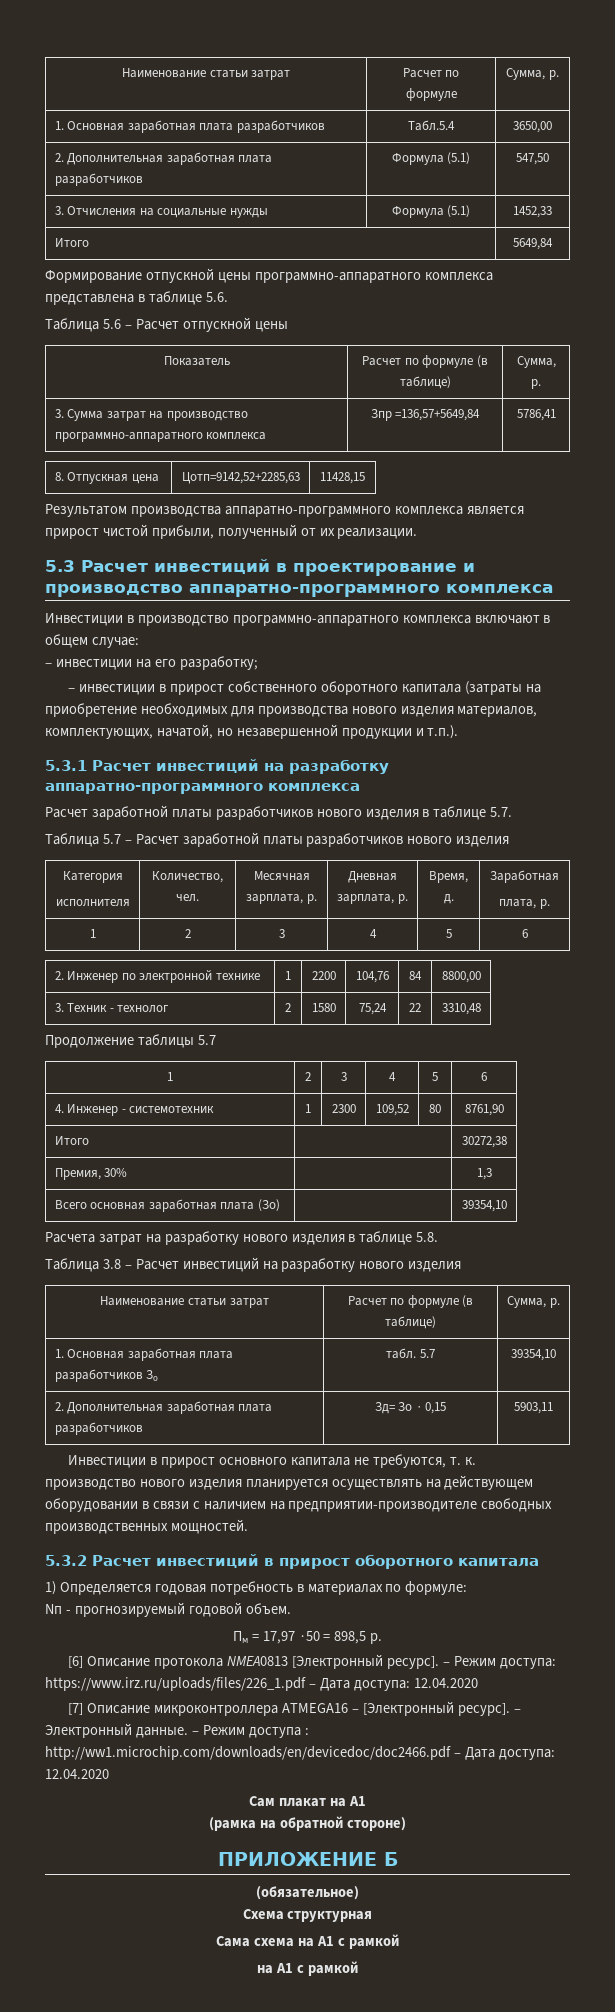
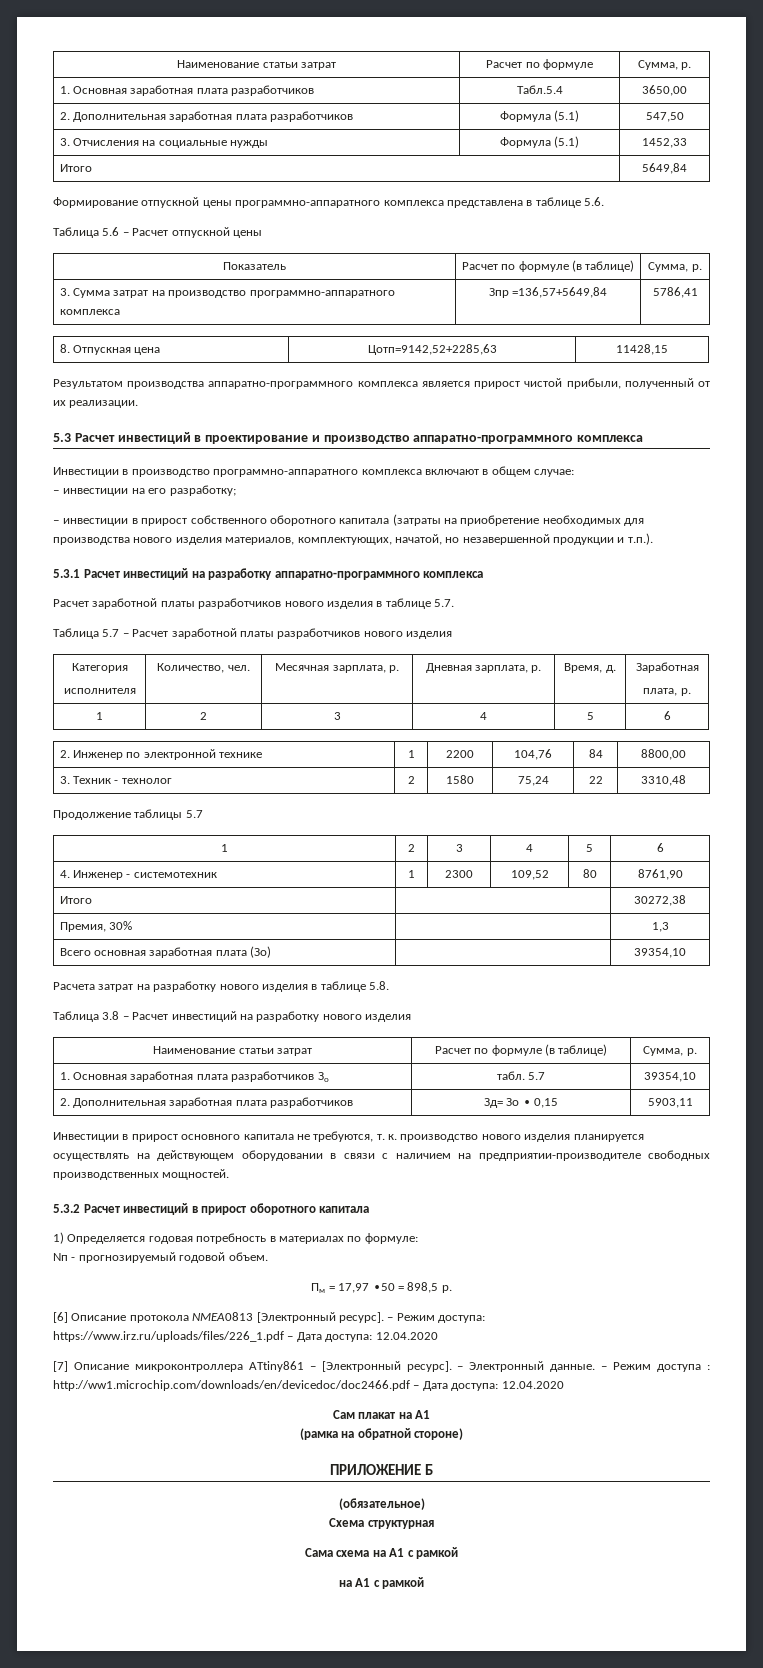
- [7] Описание микроконтроллера ATMEGA16 – [Электронный ресурс].
+ [7] Описание микроконтроллера ATtiny861 – [Электронный ресурс].

